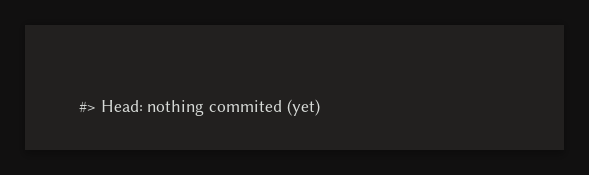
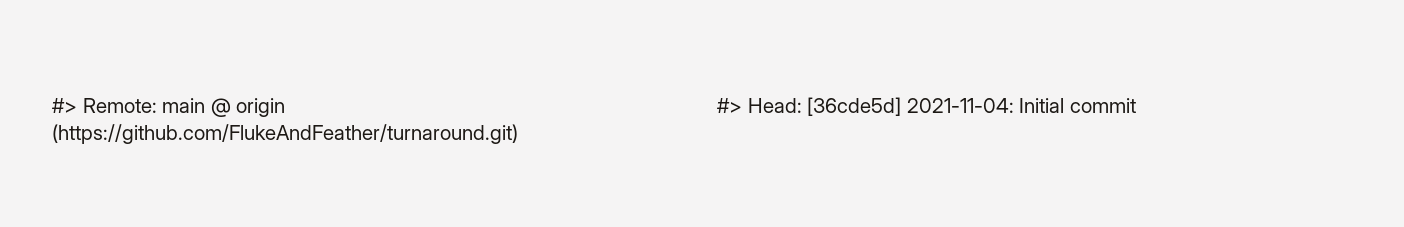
- #> Head: nothing commited (yet)
+ #> Remote: main @ origin (https://github.com/FlukeAndFeather/turnaround.git)
+ #> Head: [36cde5d] 2021-11-04: Initial commit

